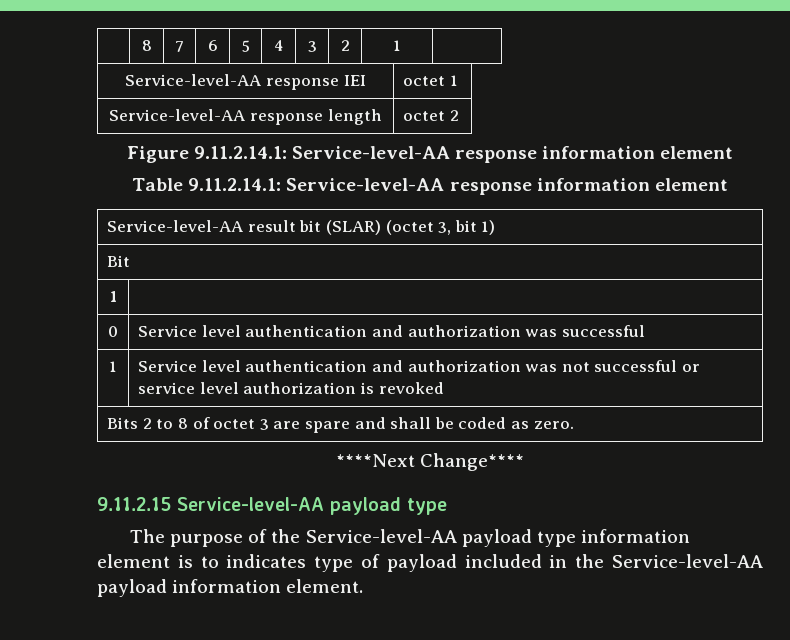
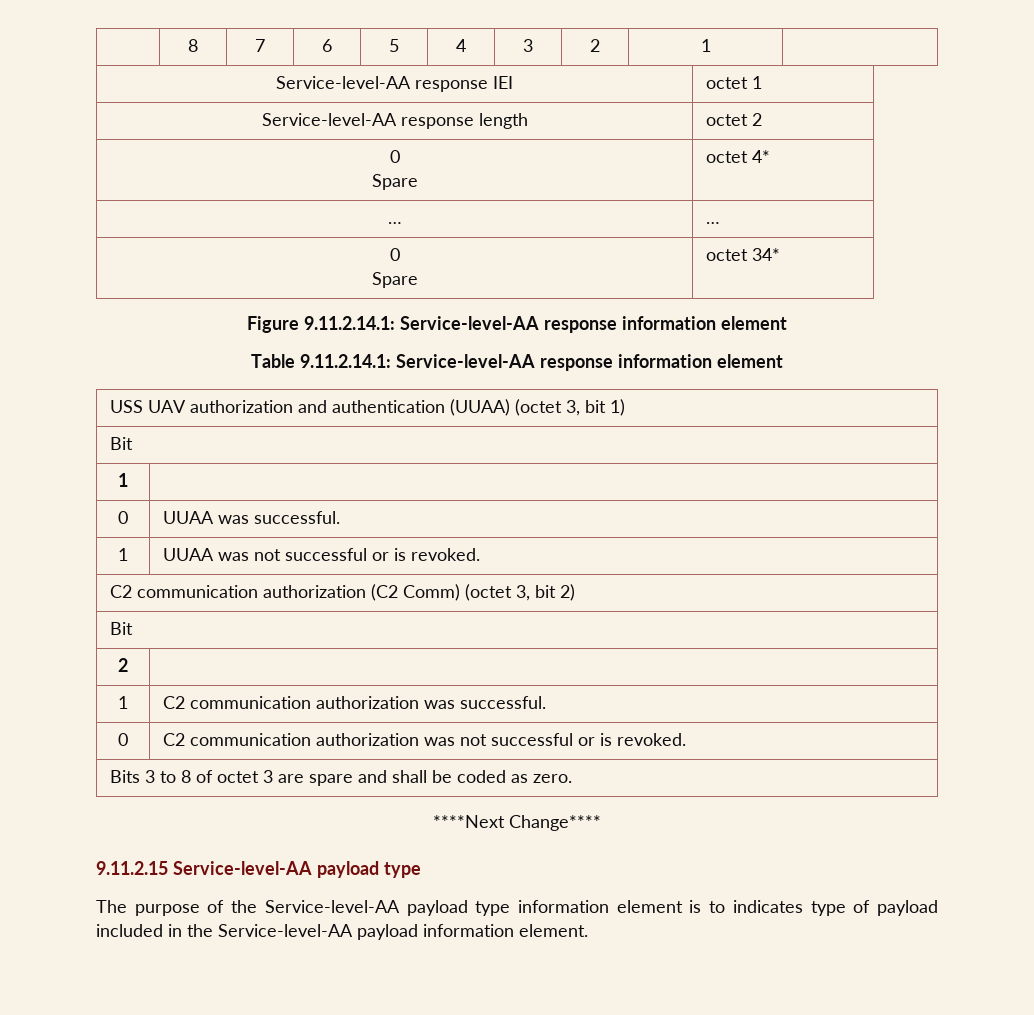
  Service-level-AA response length | octet 2
+ 0
+ Spare | octet 4*
+ … | …
+ 0
+ Spare | octet 34*
- Service-level-AA result bit (SLAR) (octet 3, bit 1)
+ USS UAV authorization and authentication (UUAA) (octet 3, bit 1)
- 0 | Service level authentication and authorization was successful
- 1 | Service level authentication and authorization was not successful or service level authorization is revoked
+ 0 | UUAA was successful.
+ 1 | UUAA was not successful or is revoked.
+ C2 communication authorization (C2 Comm) (octet 3, bit 2)
+ Bit
+ 2 |
+ 1 | C2 communication authorization was successful.
+ 0 | C2 communication authorization was not successful or is revoked.
- Bits 2 to 8 of octet 3 are spare and shall be coded as zero.
+ Bits 3 to 8 of octet 3 are spare and shall be coded as zero.

